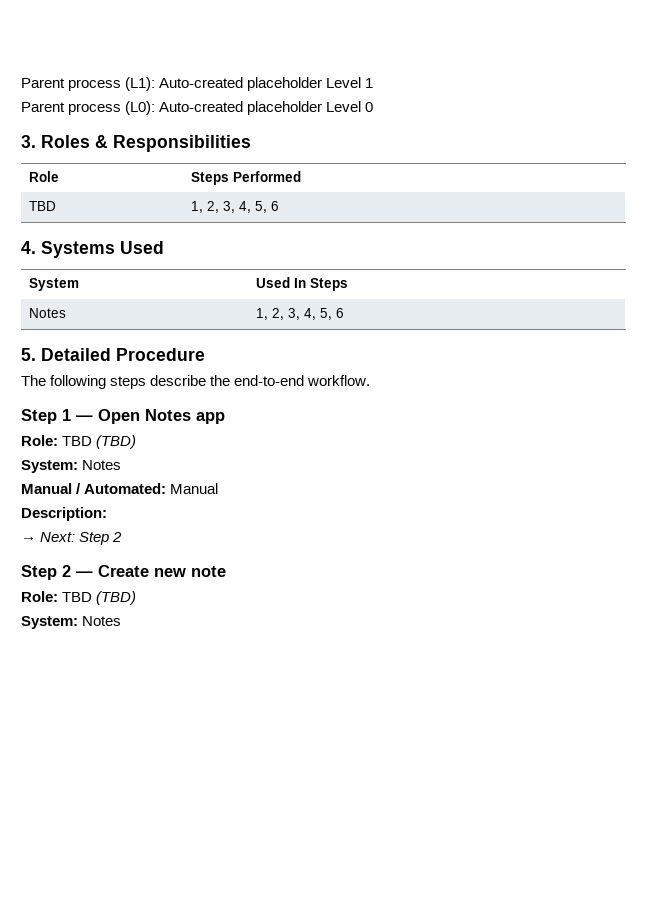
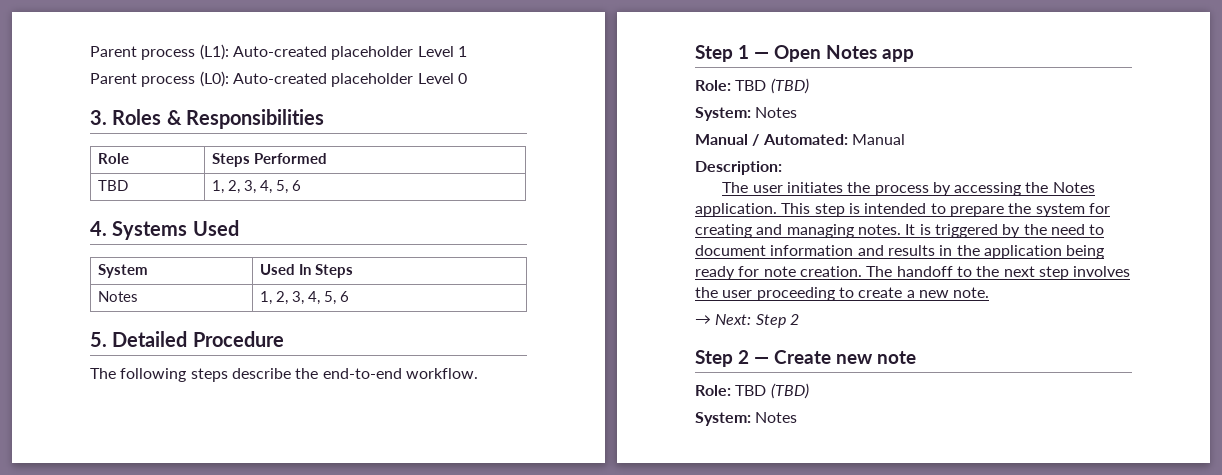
+ The user initiates the process by accessing the Notes application. This step is intended to prepare the system for creating and managing notes. It is triggered by the need to document information and results in the application being ready for note creation. The handoff to the next step involves the user proceeding to create a new note.

